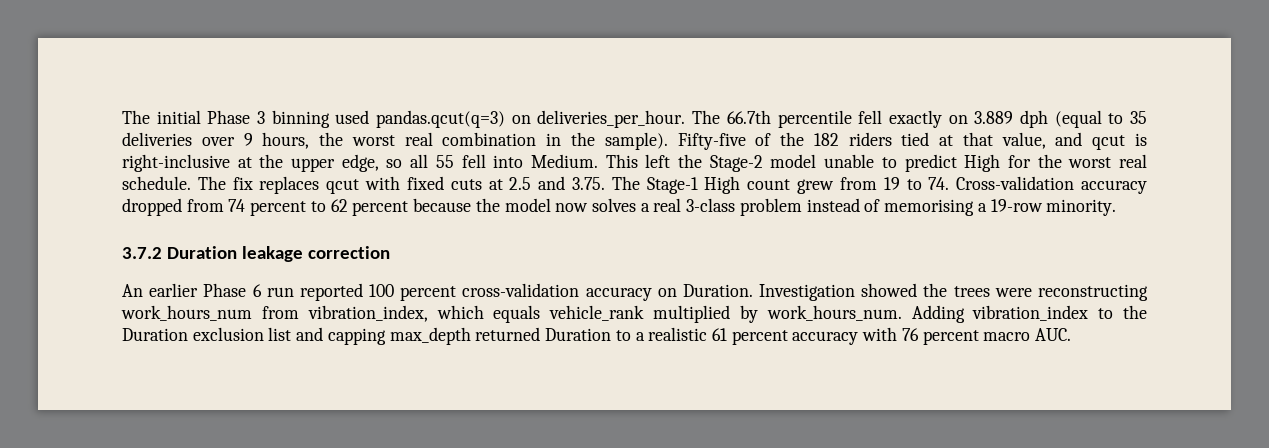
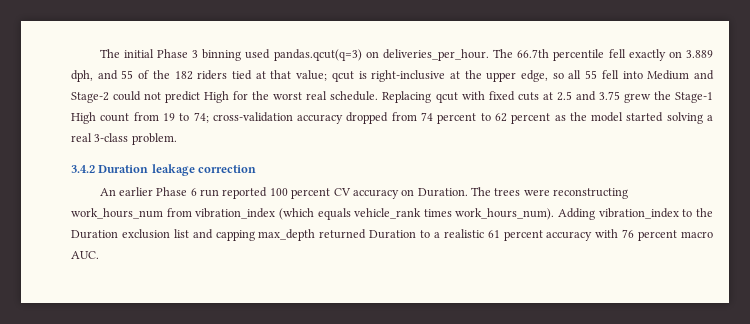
- The 66.7th percentile fell exactly on 3.889 dph (equal to 35 deliveries over 9 hours, the worst real combination in the sample). Fifty-five of the 182 riders tied at that value, and qcut is right-inclusive at the upper edge, so all 55 fell into Medium. This left the Stage-2 model unable to predict High for the worst real schedule.
+ The 66.7th percentile fell exactly on 3.889 dph, and 55 of the 182 riders tied at that value; qcut is right-inclusive at the upper edge, so all 55 fell into Medium and Stage-2 could not predict High for the worst real schedule.
- The fix replaces qcut with fixed cuts at 2.5 and 3.75. The Stage-1 High count grew from 19 to 74. Cross-validation accuracy dropped from 74 percent to 62 percent because the model now solves a real 3-class problem instead of memorising a 19-row minority.
- 3.7.2 Duration leakage correction
+ Replacing qcut with fixed cuts at 2.5 and 3.75 grew the Stage-1 High count from 19 to 74; cross-validation accuracy dropped from 74 percent to 62 percent as the model started solving a real 3-class problem.
+ 3.4.2 Duration leakage correction
- An earlier Phase 6 run reported 100 percent cross-validation accuracy on Duration.
+ An earlier Phase 6 run reported 100 percent CV accuracy on Duration.
- Investigation showed the trees were reconstructing work_hours_num from vibration_index, which equals vehicle_rank multiplied by work_hours_num.
+ The trees were reconstructing work_hours_num from vibration_index (which equals vehicle_rank times work_hours_num).

